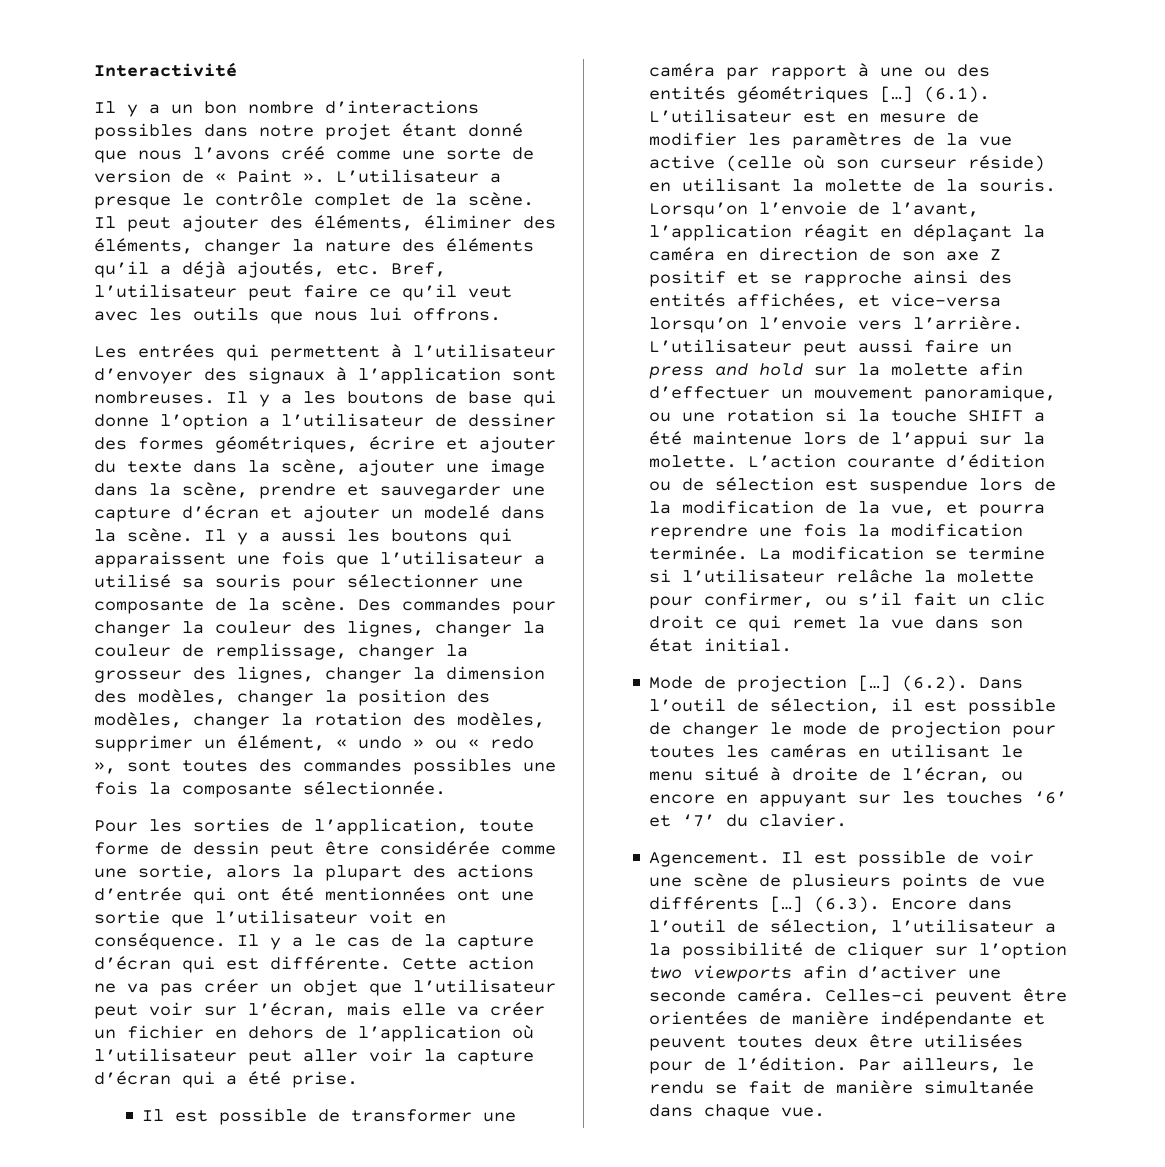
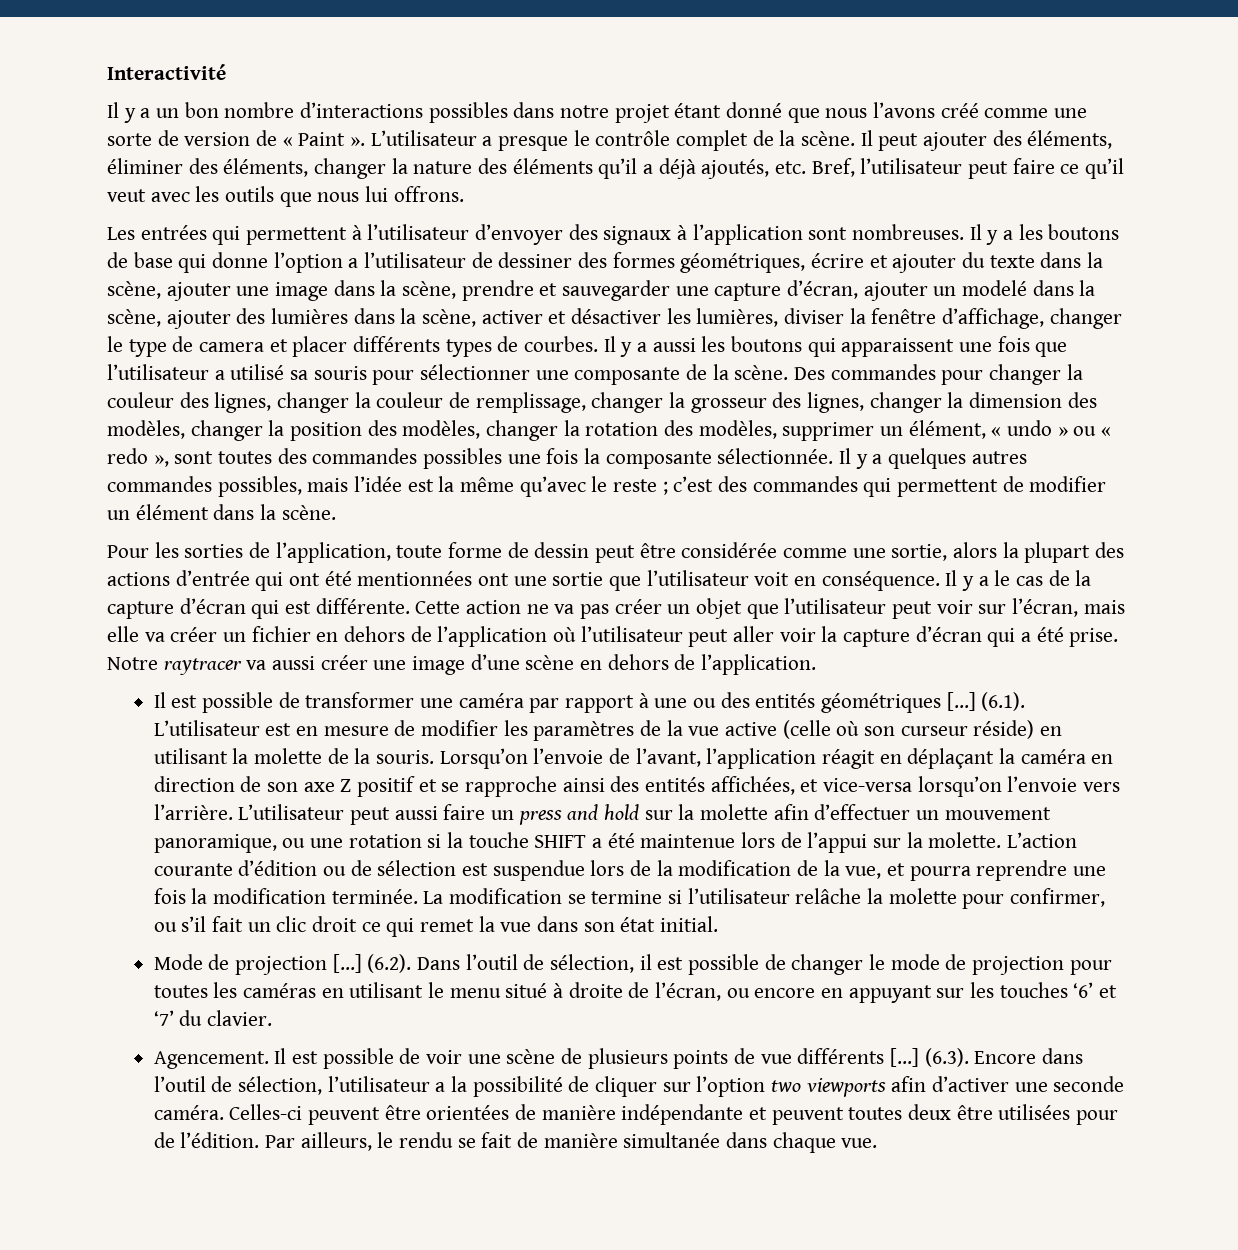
- Il y a les boutons de base qui donne l’option a l’utilisateur de dessiner des formes géométriques, écrire et ajouter du texte dans la scène, ajouter une image dans la scène, prendre et sauvegarder une capture d’écran et ajouter un modelé dans la scène.
+ Il y a les boutons de base qui donne l’option a l’utilisateur de dessiner des formes géométriques, écrire et ajouter du texte dans la scène, ajouter une image dans la scène, prendre et sauvegarder une capture d’écran, ajouter un modelé dans la scène, ajouter des lumières dans la scène, activer et désactiver les lumières, diviser la fenêtre d’affichage, changer le type de camera et placer différents types de courbes.
+ Il y a quelques autres commandes possibles, mais l’idée est la même qu’avec le reste ; c’est des commandes qui permettent de modifier un élément dans la scène.
+ Notre raytracer va aussi créer une image d’une scène en dehors de l’application.

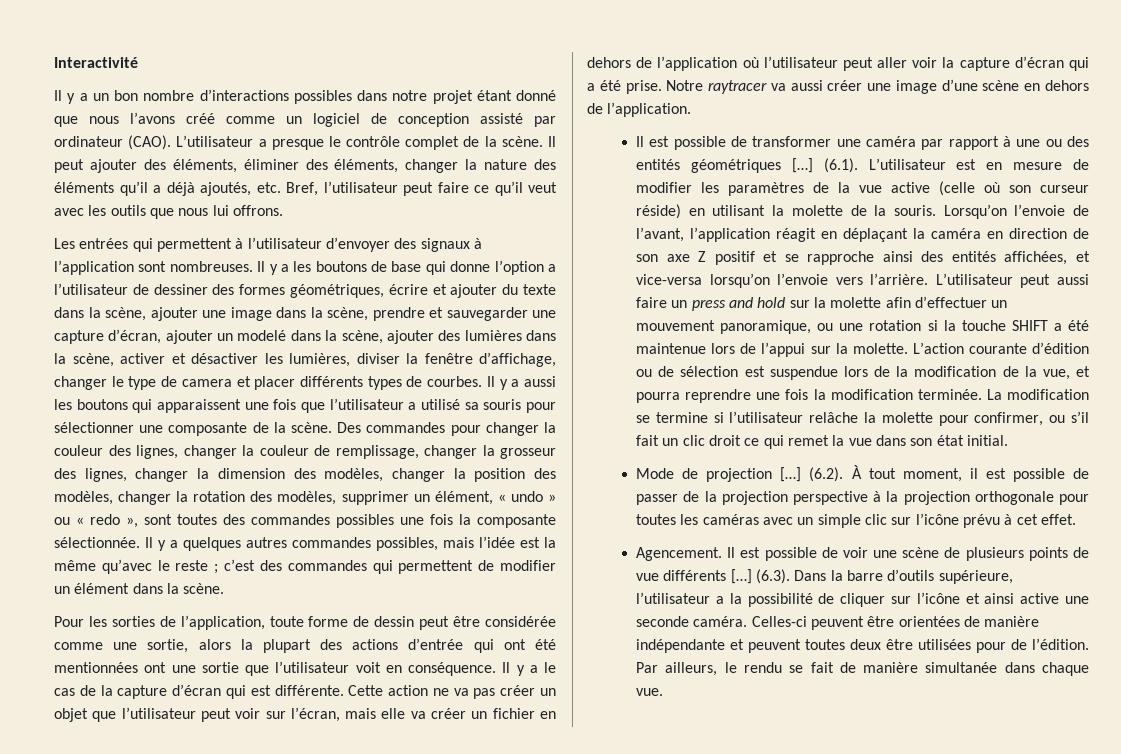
- Il y a un bon nombre d’interactions possibles dans notre projet étant donné que nous l’avons créé comme une sorte de version de « Paint ».
+ Il y a un bon nombre d’interactions possibles dans notre projet étant donné que nous l’avons créé comme un logiciel de conception assisté par ordinateur (CAO).
- (6.2). Dans l’outil de sélection, il est possible de changer le mode de projection pour toutes les caméras en utilisant le menu situé à droite de l’écran, ou encore en appuyant sur les touches ‘6’ et ‘7’ du clavier.
+ (6.2). À tout moment, il est possible de passer de la projection perspective à la projection orthogonale pour toutes les caméras avec un simple clic sur l’icône prévu à cet effet.
- (6.3). Encore dans l’outil de sélection, l’utilisateur a la possibilité de cliquer sur l’option two viewports afin d’activer une seconde caméra.
+ (6.3). Dans la barre d’outils supérieure, l’utilisateur a la possibilité de cliquer sur l’icône et ainsi active une seconde caméra.

